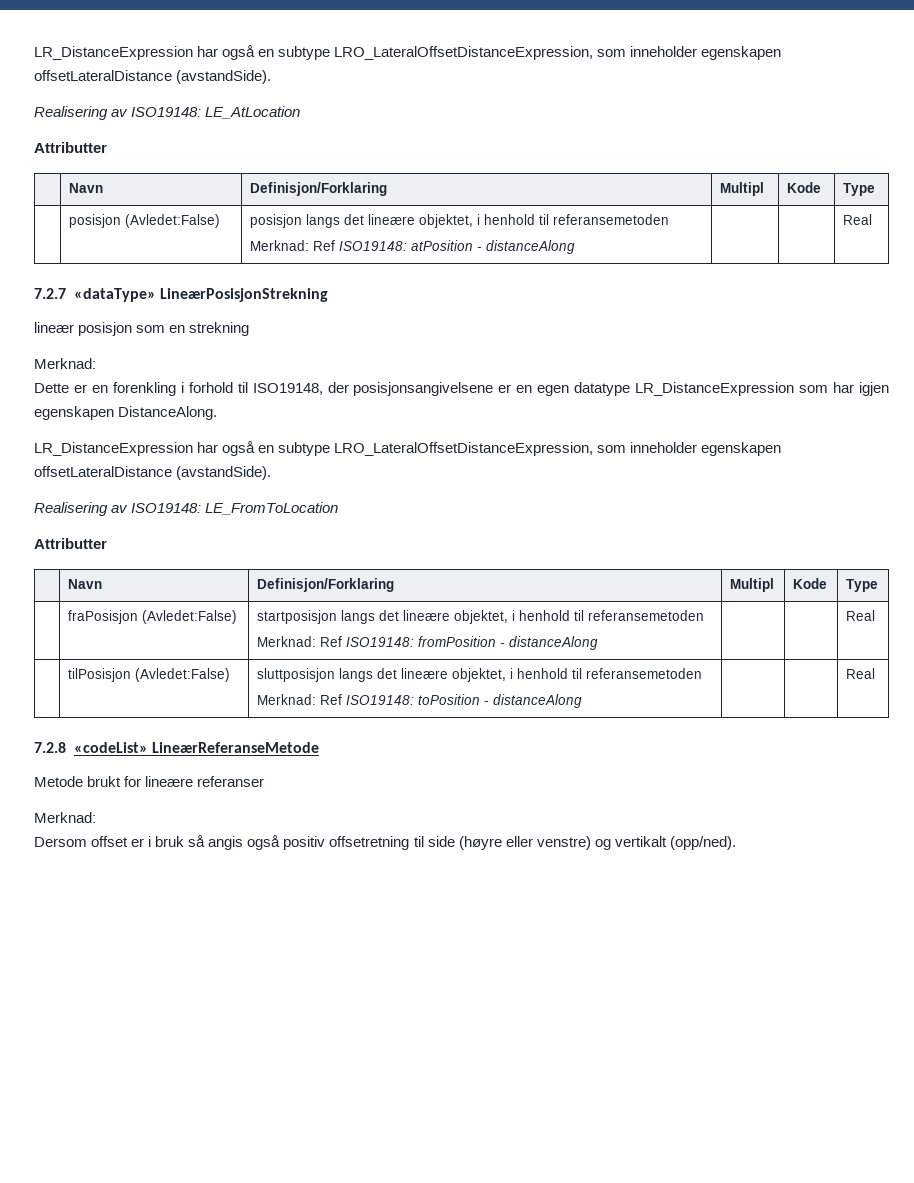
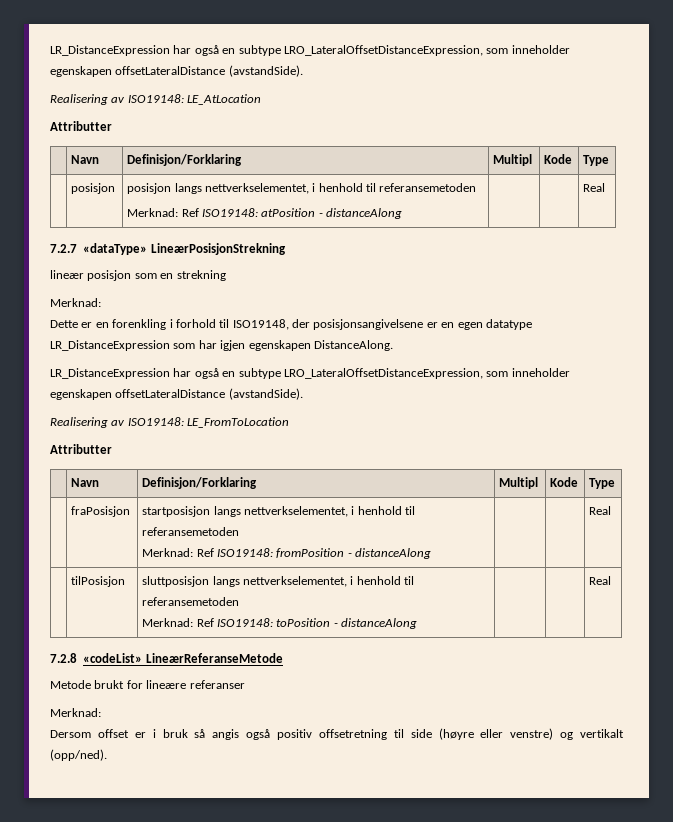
- | posisjon (Avledet:False) | posisjon langs det lineære objektet, i henhold til referansemetoden
+ | posisjon | posisjon langs nettverkselementet, i henhold til referansemetoden
- | fraPosisjon (Avledet:False) | startposisjon langs det lineære objektet, i henhold til referansemetoden
+ | fraPosisjon | startposisjon langs nettverkselementet, i henhold til referansemetoden
- | tilPosisjon (Avledet:False) | sluttposisjon langs det lineære objektet, i henhold til referansemetoden
+ | tilPosisjon | sluttposisjon langs nettverkselementet, i henhold til referansemetoden

